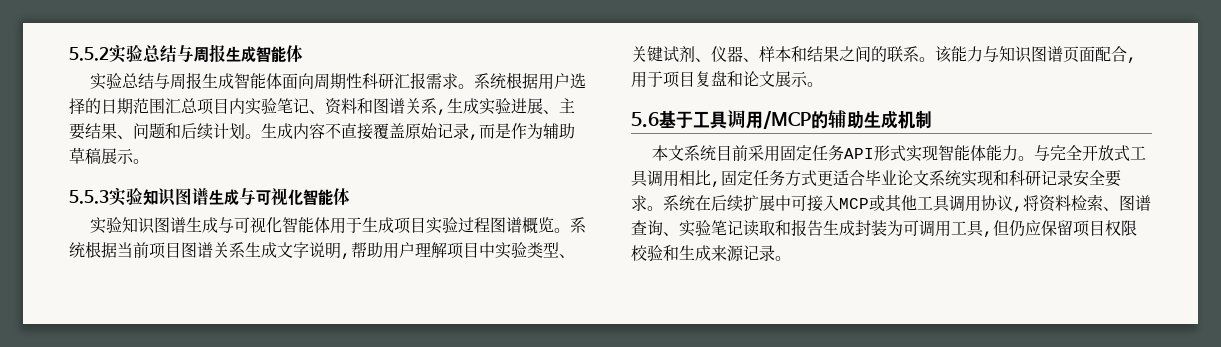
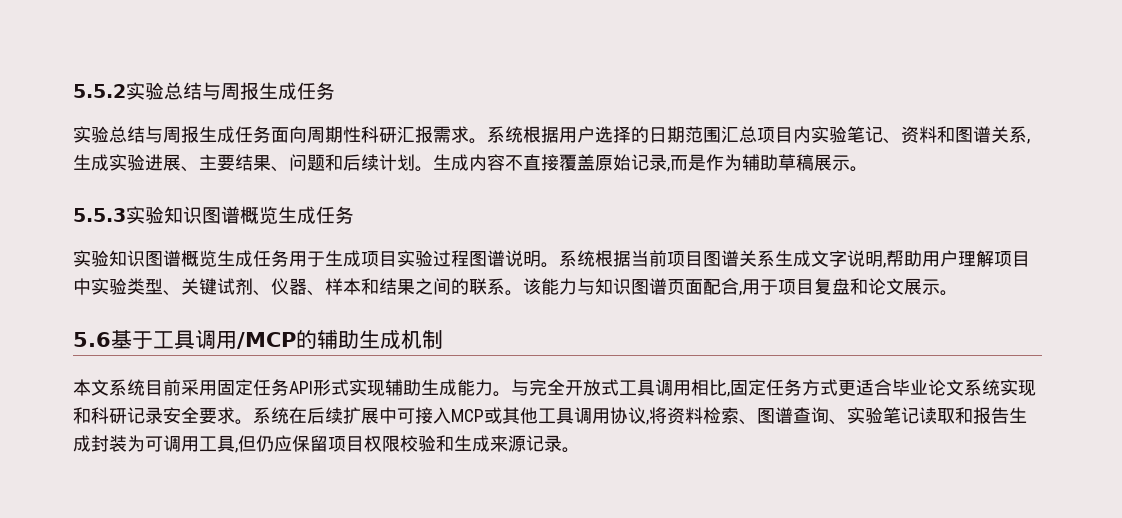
- 5.5.2实验总结与周报生成智能体
- 实验总结与周报生成智能体面向周期性科研汇报需求。
+ 5.5.2实验总结与周报生成任务
+ 实验总结与周报生成任务面向周期性科研汇报需求。
- 5.5.3实验知识图谱生成与可视化智能体
- 实验知识图谱生成与可视化智能体用于生成项目实验过程图谱概览。
+ 5.5.3实验知识图谱概览生成任务
+ 实验知识图谱概览生成任务用于生成项目实验过程图谱说明。
- 本文系统目前采用固定任务API形式实现智能体能力。
+ 本文系统目前采用固定任务API形式实现辅助生成能力。

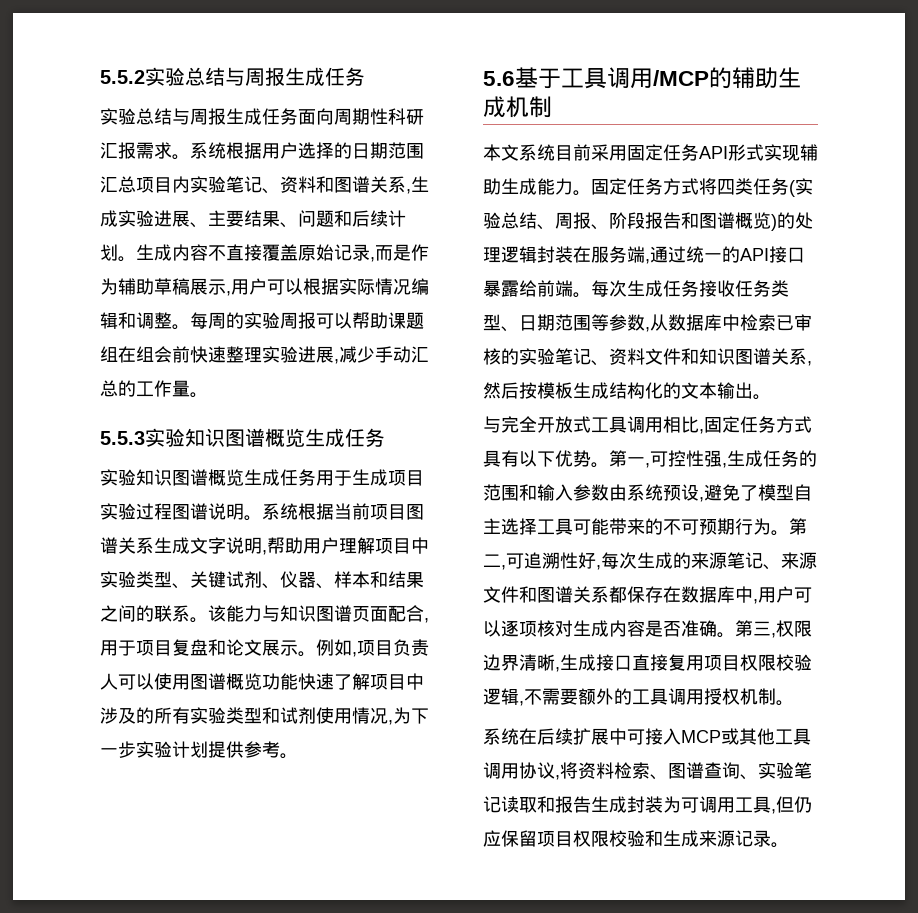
- 生成内容不直接覆盖原始记录,而是作为辅助草稿展示。
+ 生成内容不直接覆盖原始记录,而是作为辅助草稿展示,用户可以根据实际情况编辑和调整。每周的实验周报可以帮助课题组在组会前快速整理实验进展,减少手动汇总的工作量。
+ 例如,项目负责人可以使用图谱概览功能快速了解项目中涉及的所有实验类型和试剂使用情况,为下一步实验计划提供参考。
- 本文系统目前采用固定任务API形式实现辅助生成能力。与完全开放式工具调用相比,固定任务方式更适合毕业论文系统实现和科研记录安全要求。系统在后续扩展中可接入MCP或其他工具调用协议,将资料检索、图谱查询、实验笔记读取和报告生成封装为可调用工具,但仍应保留项目权限校验和生成来源记录。
+ 本文系统目前采用固定任务API形式实现辅助生成能力。固定任务方式将四类任务(实验总结、周报、阶段报告和图谱概览)的处理逻辑封装在服务端,通过统一的API接口暴露给前端。每次生成任务接收任务类型、日期范围等参数,从数据库中检索已审核的实验笔记、资料文件和知识图谱关系,然后按模板生成结构化的文本输出。
+ 与完全开放式工具调用相比,固定任务方式具有以下优势。第一,可控性强,生成任务的范围和输入参数由系统预设,避免了模型自主选择工具可能带来的不可预期行为。第二,可追溯性好,每次生成的来源笔记、来源文件和图谱关系都保存在数据库中,用户可以逐项核对生成内容是否准确。第三,权限边界清晰,生成接口直接复用项目权限校验逻辑,不需要额外的工具调用授权机制。
+ 系统在后续扩展中可接入MCP或其他工具调用协议,将资料检索、图谱查询、实验笔记读取和报告生成封装为可调用工具,但仍应保留项目权限校验和生成来源记录。

